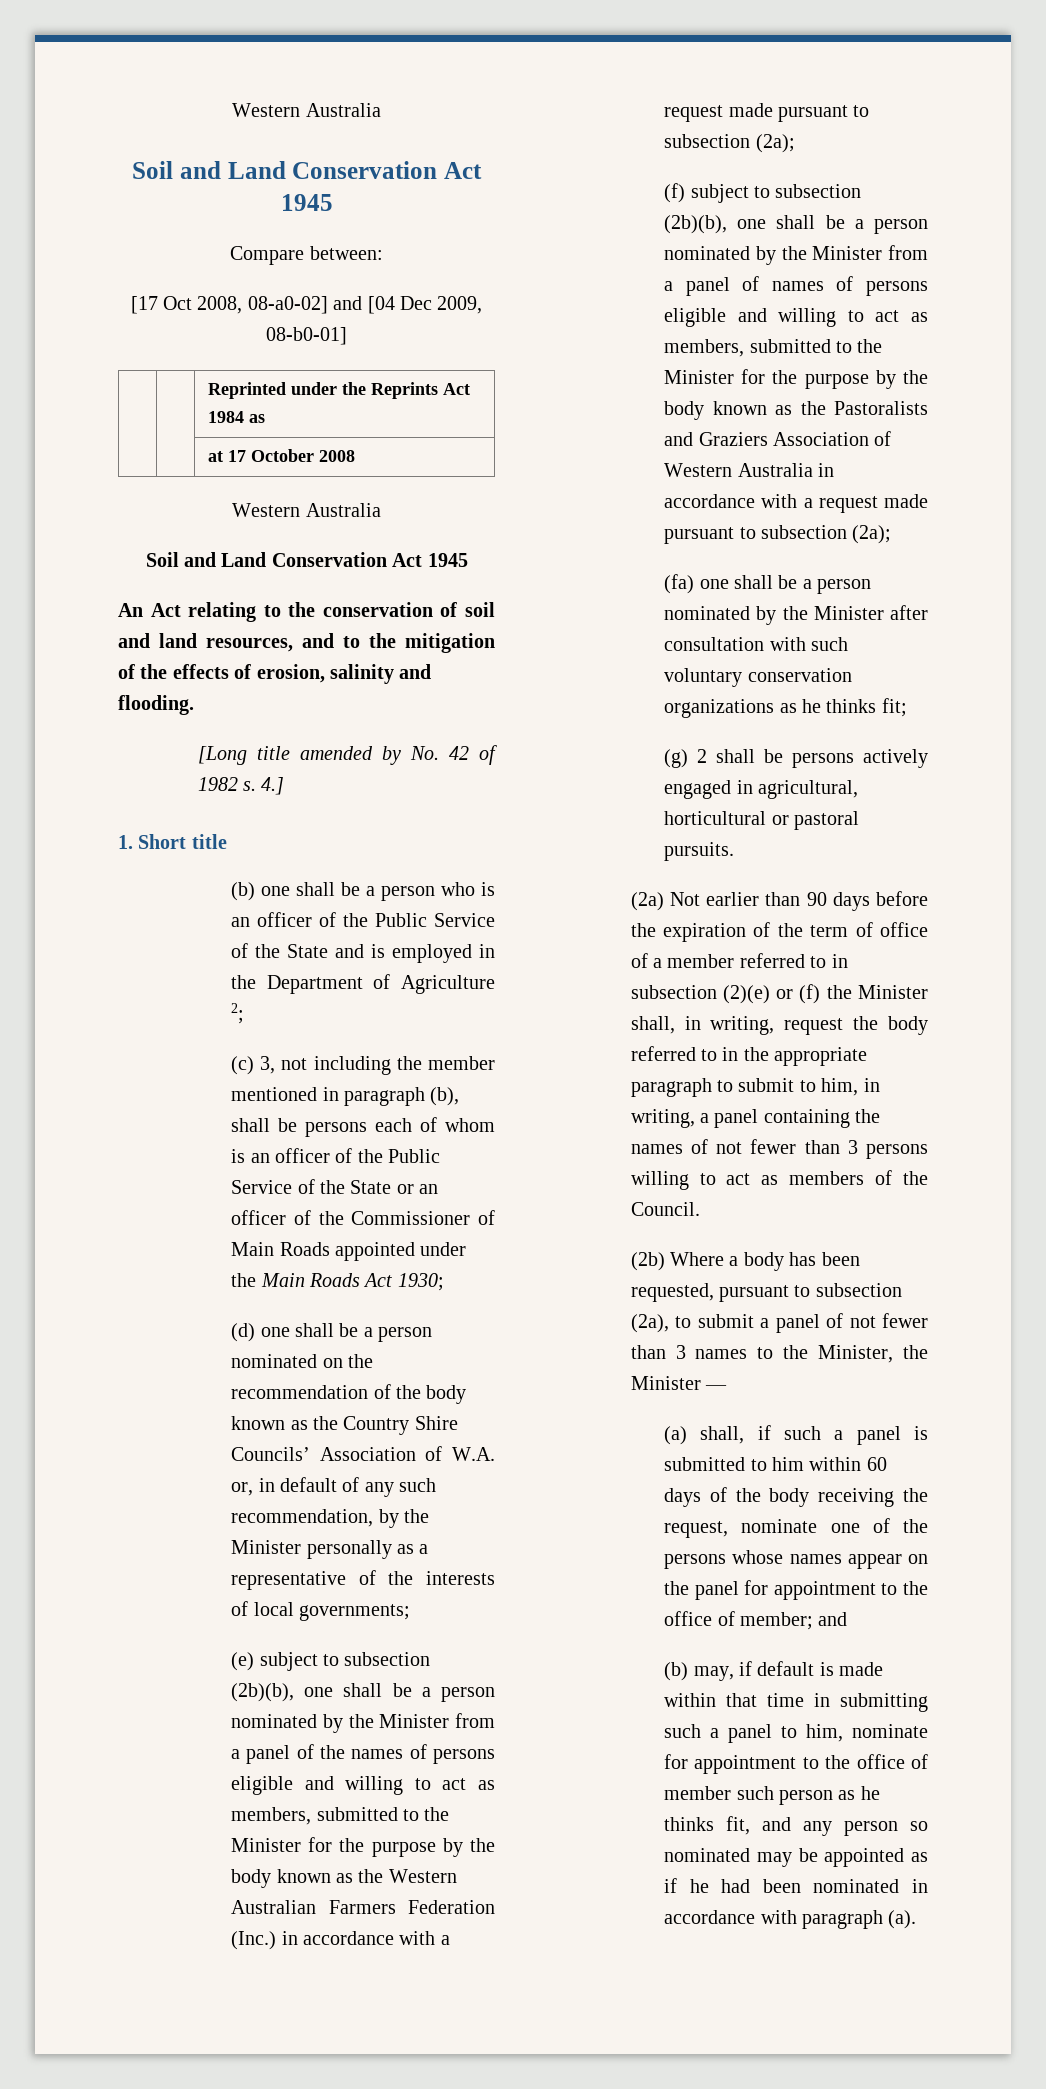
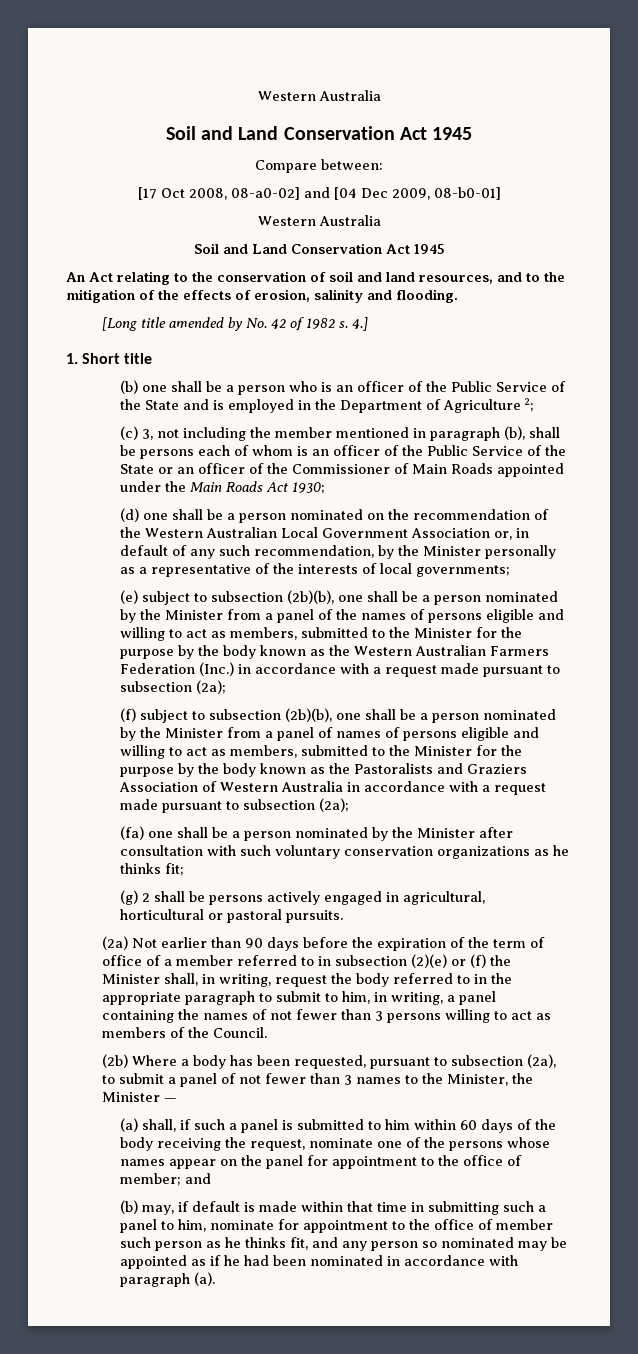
- | | Reprinted under the Reprints Act 1984 as
- | | at 17 October 2008
- (d) one shall be a person nominated on the recommendation of the body known as the Country Shire Councils’ Association of W.A. or, in default of any such recommendation, by the Minister personally as a representative of the interests of local governments;
+ (d) one shall be a person nominated on the recommendation of the Western Australian Local Government Association or, in default of any such recommendation, by the Minister personally as a representative of the interests of local governments;

